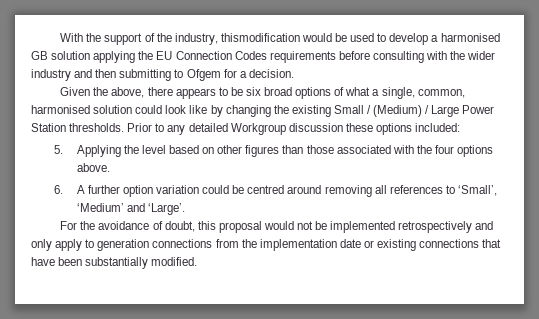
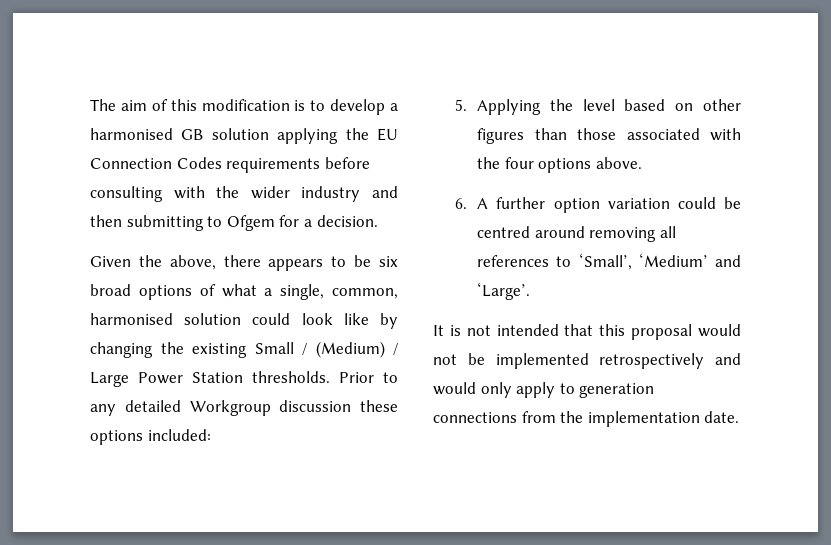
- With the support of the industry, thismodification would be used to develop a harmonised GB solution applying the EU Connection Codes requirements before consulting with the wider industry and then submitting to Ofgem for a decision.
+ The aim of this modification is to develop a harmonised GB solution applying the EU Connection Codes requirements before consulting with the wider industry and then submitting to Ofgem for a decision.
- For the avoidance of doubt, this proposal would not be implemented retrospectively and only apply to generation connections from the implementation date or existing connections that have been substantially modified.
+ It is not intended that this proposal would not be implemented retrospectively and would only apply to generation connections from the implementation date.

